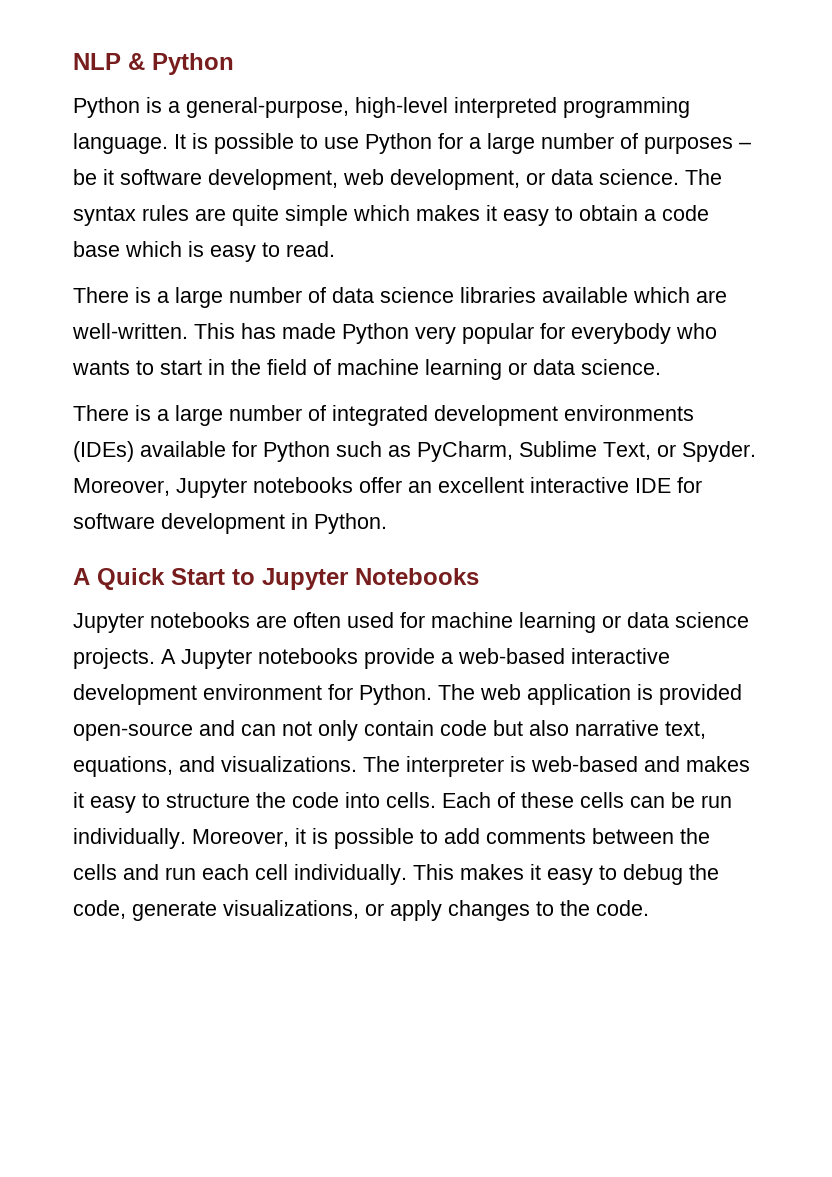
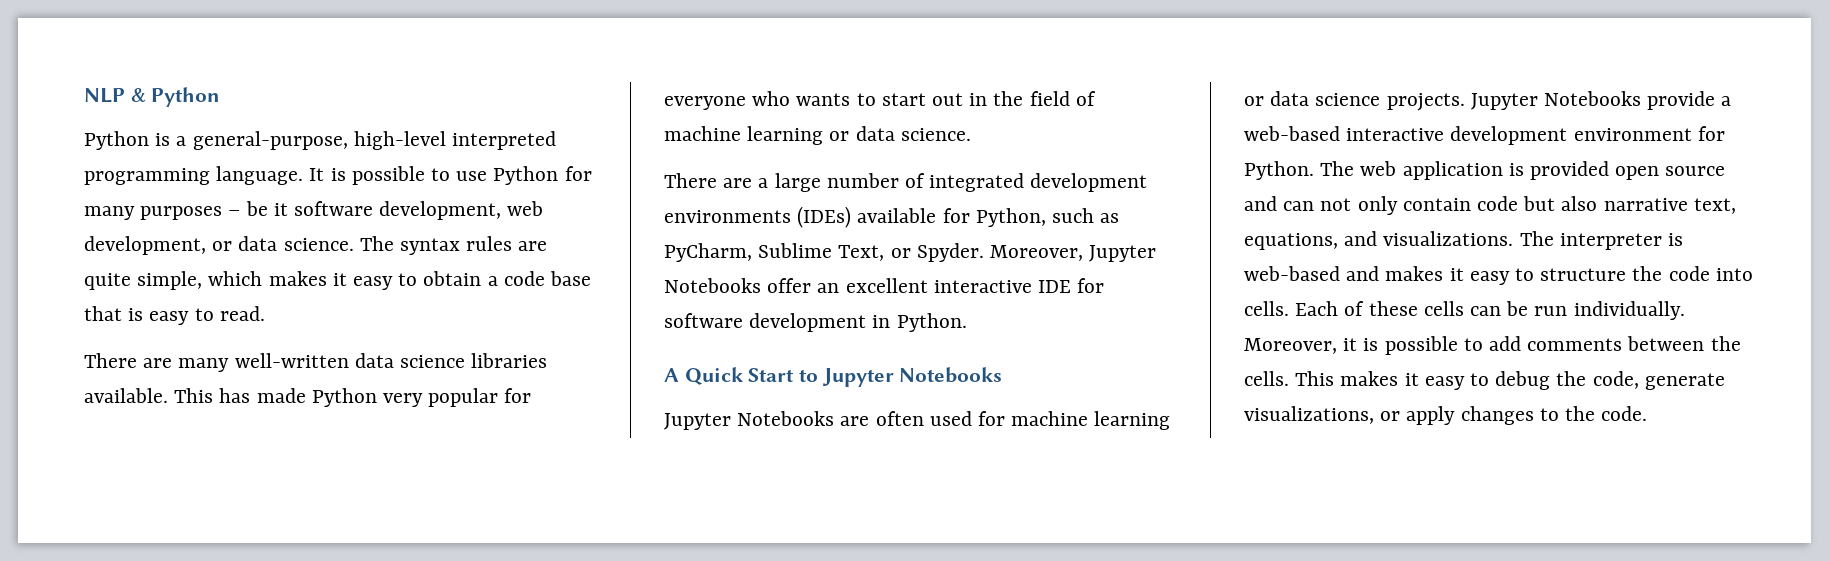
- It is possible to use Python for a large number of purposes – be it software development, web development, or data science.
+ It is possible to use Python for many purposes – be it software development, web development, or data science.
- The syntax rules are quite simple which makes it easy to obtain a code base which is easy to read.
+ The syntax rules are quite simple, which makes it easy to obtain a code base that is easy to read.
- There is a large number of data science libraries available which are well-written.
+ There are many well-written data science libraries available.
- This has made Python very popular for everybody who wants to start in the field of machine learning or data science.
+ This has made Python very popular for everyone who wants to start out in the field of machine learning or data science.
- There is a large number of integrated development environments (IDEs) available for Python such as PyCharm, Sublime Text, or Spyder.
+ There are a large number of integrated development environments (IDEs) available for Python, such as PyCharm, Sublime Text, or Spyder.
- Moreover, Jupyter notebooks offer an excellent interactive IDE for software development in Python.
+ Moreover, Jupyter Notebooks offer an excellent interactive IDE for software development in Python.
- Jupyter notebooks are often used for machine learning or data science projects.
+ Jupyter Notebooks are often used for machine learning or data science projects.
- A Jupyter notebooks provide a web-based interactive development environment for Python.
+ Jupyter Notebooks provide a web-based interactive development environment for Python.
- The web application is provided open-source and can not only contain code but also narrative text, equations, and visualizations.
+ The web application is provided open source and can not only contain code but also narrative text, equations, and visualizations.
- Moreover, it is possible to add comments between the cells and run each cell individually.
+ Moreover, it is possible to add comments between the cells.

